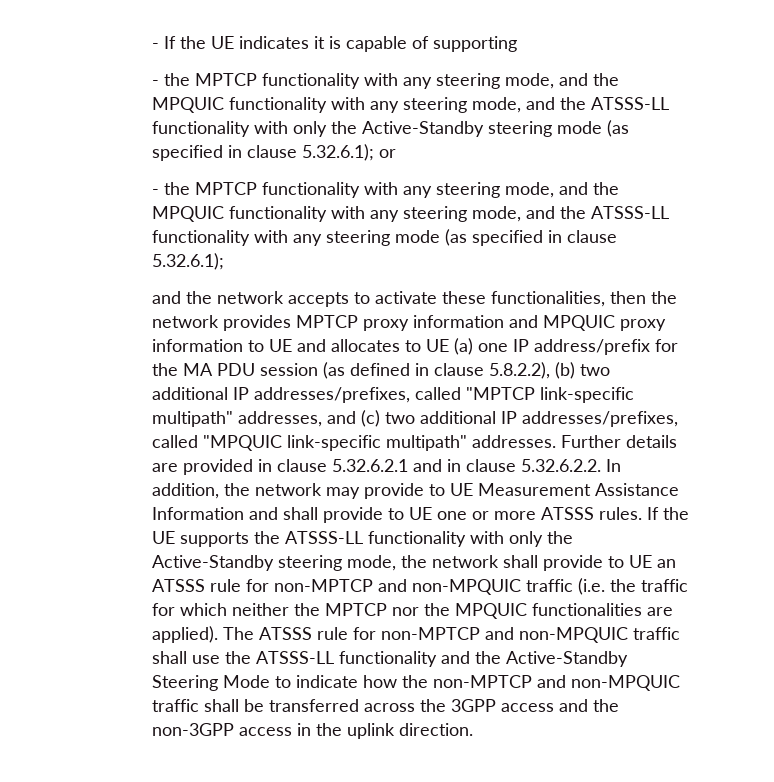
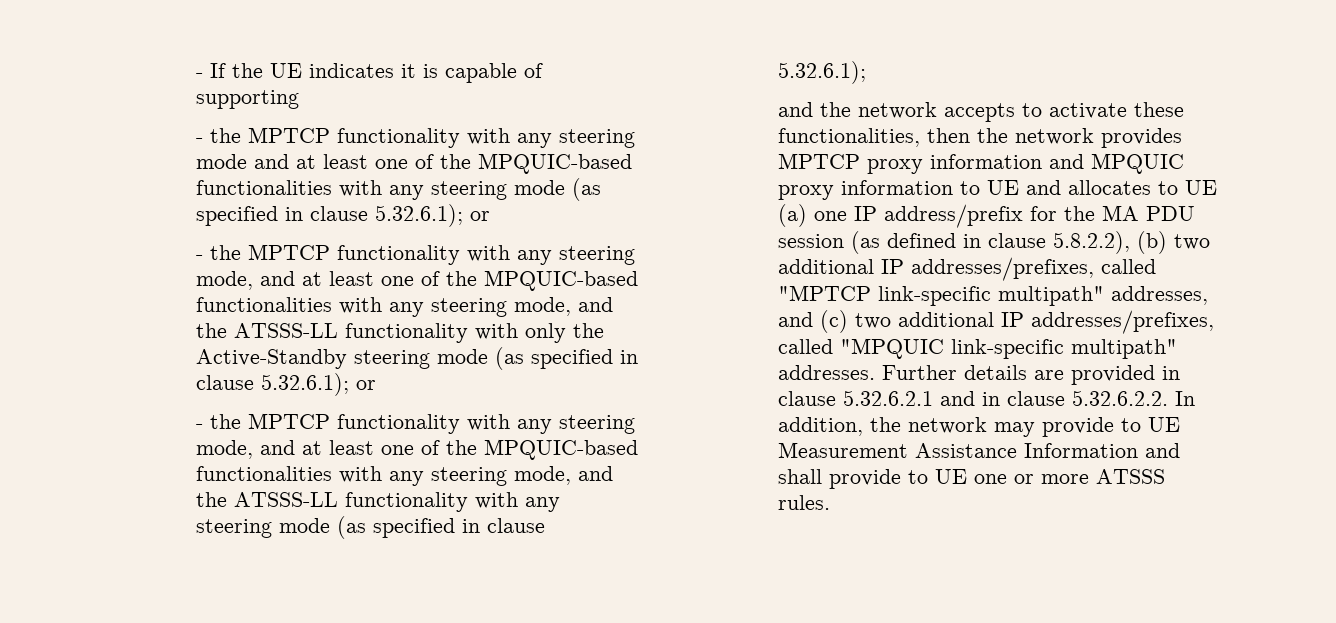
- - the MPTCP functionality with any steering mode, and the MPQUIC functionality with any steering mode, and the ATSSS-LL functionality with only the Active-Standby steering mode (as specified in clause 5.32.6.1); or
+ - the MPTCP functionality with any steering mode and at least one of the MPQUIC-based functionalities with any steering mode (as specified in clause 5.32.6.1); or
+ - the MPTCP functionality with any steering mode, and at least one of the MPQUIC-based functionalities with any steering mode, and the ATSSS-LL functionality with only the Active-Standby steering mode (as specified in clause 5.32.6.1); or
- - the MPTCP functionality with any steering mode, and the MPQUIC functionality with any steering mode, and the ATSSS-LL functionality with any steering mode (as specified in clause 5.32.6.1);
+ - the MPTCP functionality with any steering mode, and at least one of the MPQUIC-based functionalities with any steering mode, and the ATSSS-LL functionality with any steering mode (as specified in clause 5.32.6.1);
- If the UE supports the ATSSS-LL functionality with only the Active-Standby steering mode, the network shall provide to UE an ATSSS rule for non-MPTCP and non-MPQUIC traffic (i.e. the traffic for which neither the MPTCP nor the MPQUIC functionalities are applied). The ATSSS rule for non-MPTCP and non-MPQUIC traffic shall use the ATSSS-LL functionality and the Active-Standby Steering Mode to indicate how the non-MPTCP and non-MPQUIC traffic shall be transferred across the 3GPP access and the non-3GPP access in the uplink direction.

